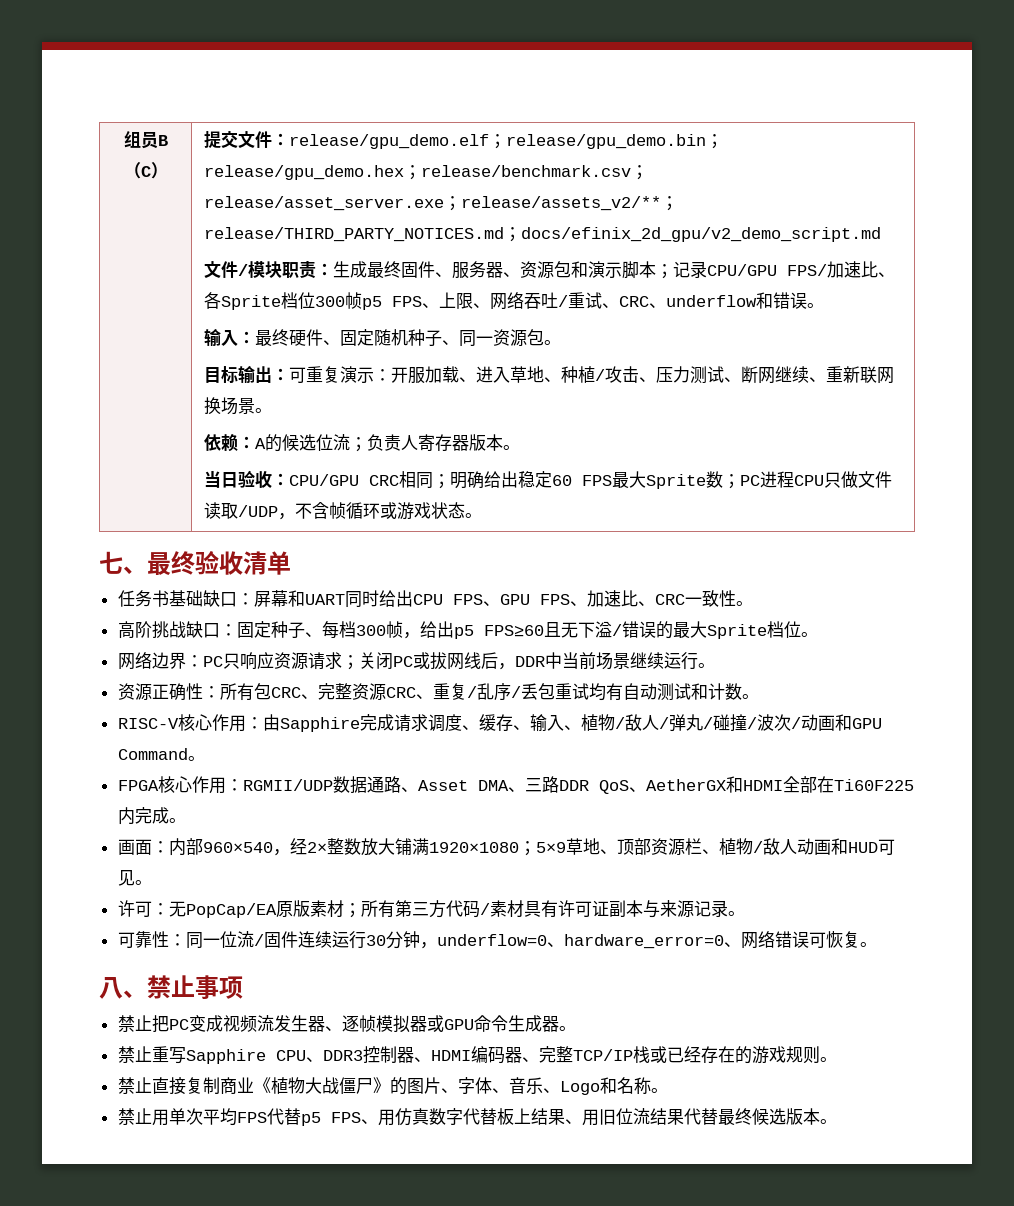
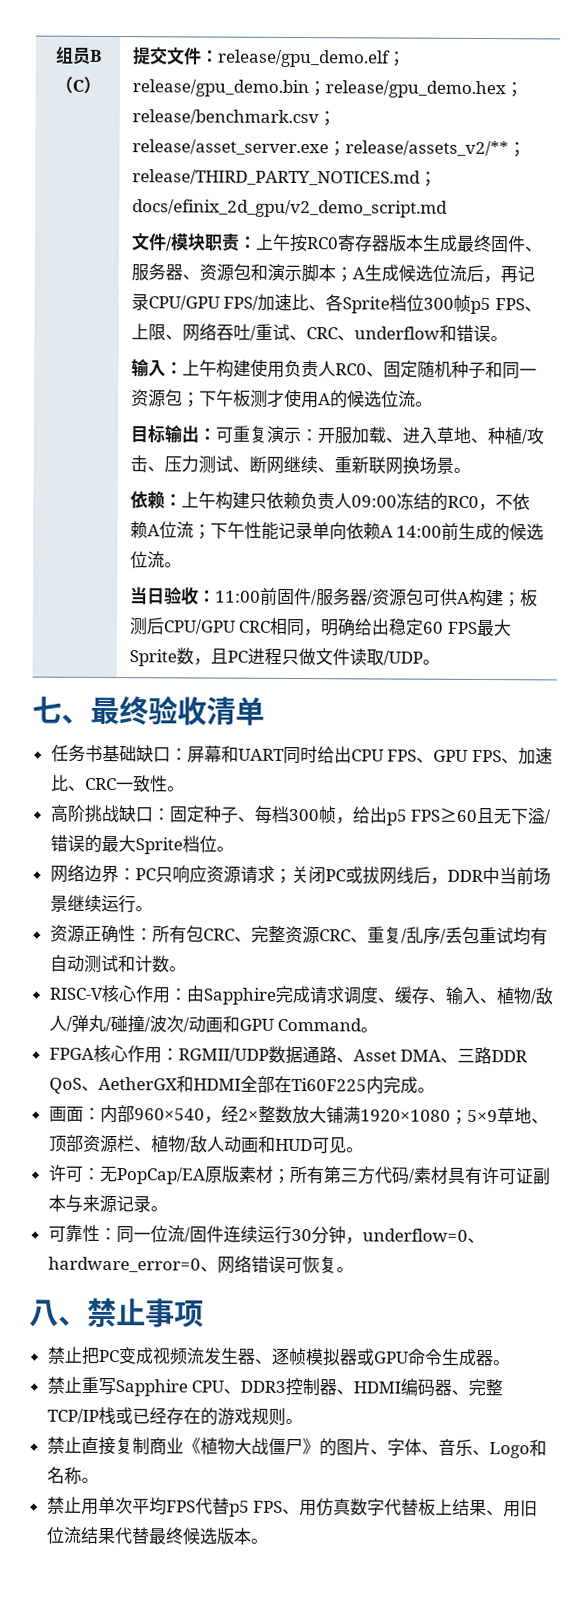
- 文件/模块职责：生成最终固件、服务器、资源包和演示脚本；记录CPU/GPU FPS/加速比、各Sprite档位300帧p5 FPS、上限、网络吞吐/重试、CRC、underflow和错误。
+ 文件/模块职责：上午按RC0寄存器版本生成最终固件、服务器、资源包和演示脚本；A生成候选位流后，再记录CPU/GPU FPS/加速比、各Sprite档位300帧p5 FPS、上限、网络吞吐/重试、CRC、underflow和错误。
- 输入：最终硬件、固定随机种子、同一资源包。
+ 输入：上午构建使用负责人RC0、固定随机种子和同一资源包；下午板测才使用A的候选位流。
- 依赖：A的候选位流；负责人寄存器版本。
- 当日验收：CPU/GPU CRC相同；明确给出稳定60 FPS最大Sprite数；PC进程CPU只做文件读取/UDP，不含帧循环或游戏状态。
+ 依赖：上午构建只依赖负责人09:00冻结的RC0，不依赖A位流；下午性能记录单向依赖A 14:00前生成的候选位流。
+ 当日验收：11:00前固件/服务器/资源包可供A构建；板测后CPU/GPU CRC相同，明确给出稳定60 FPS最大Sprite数，且PC进程只做文件读取/UDP。

